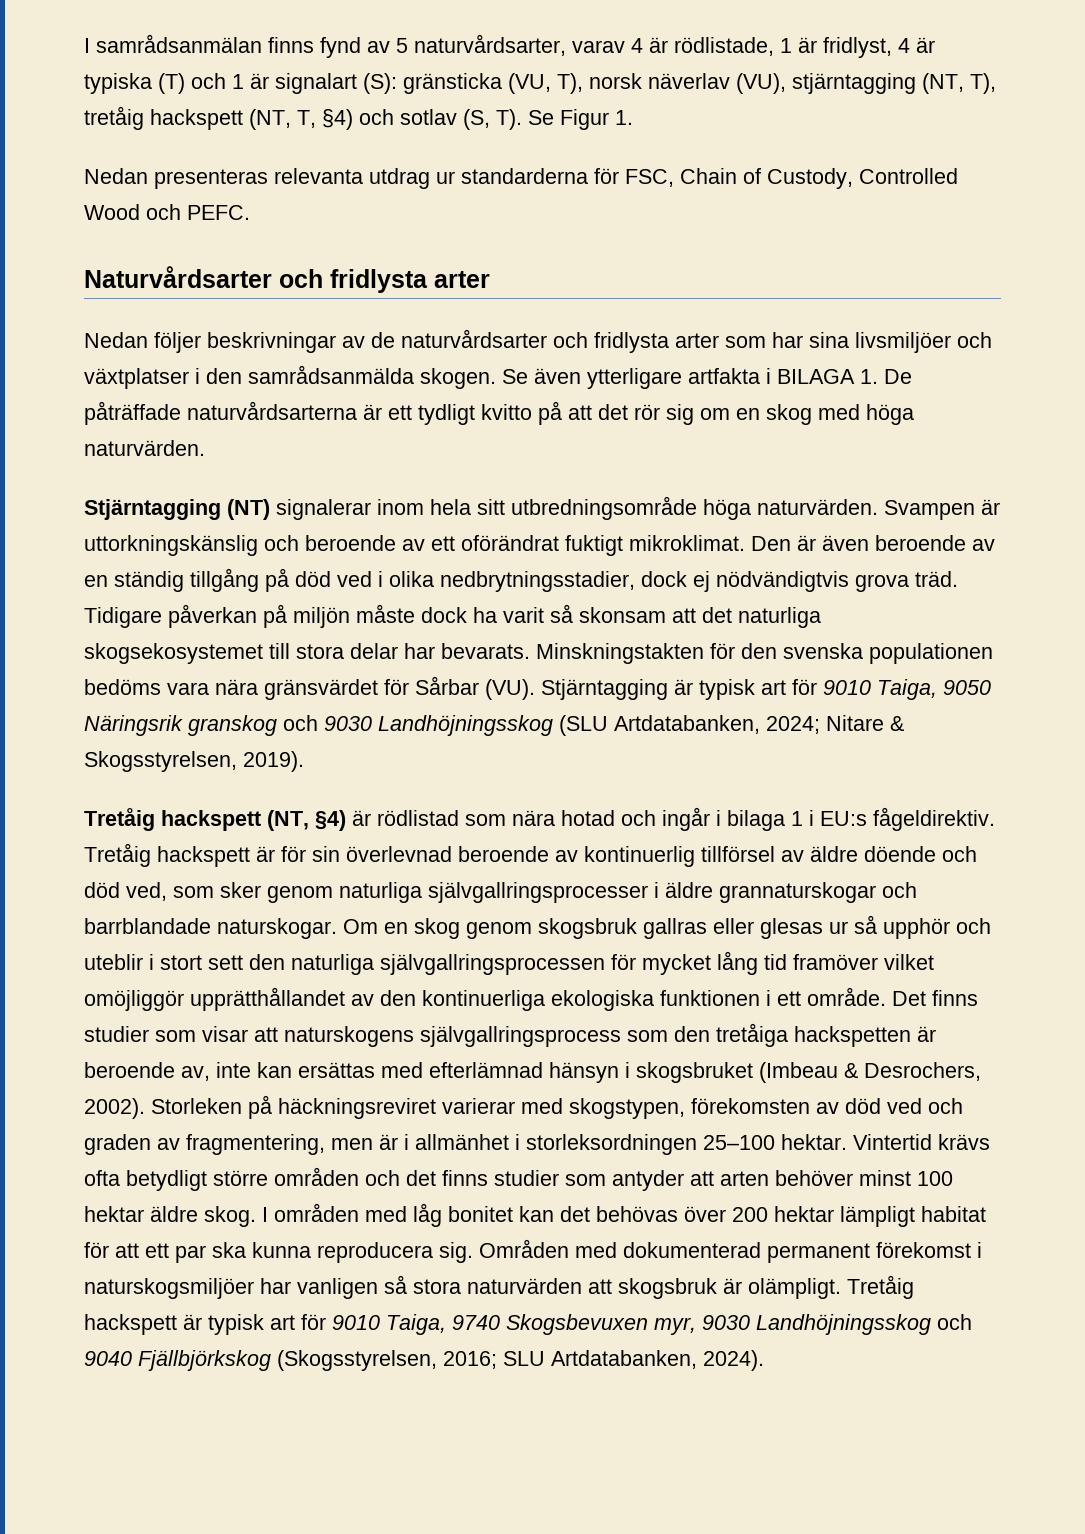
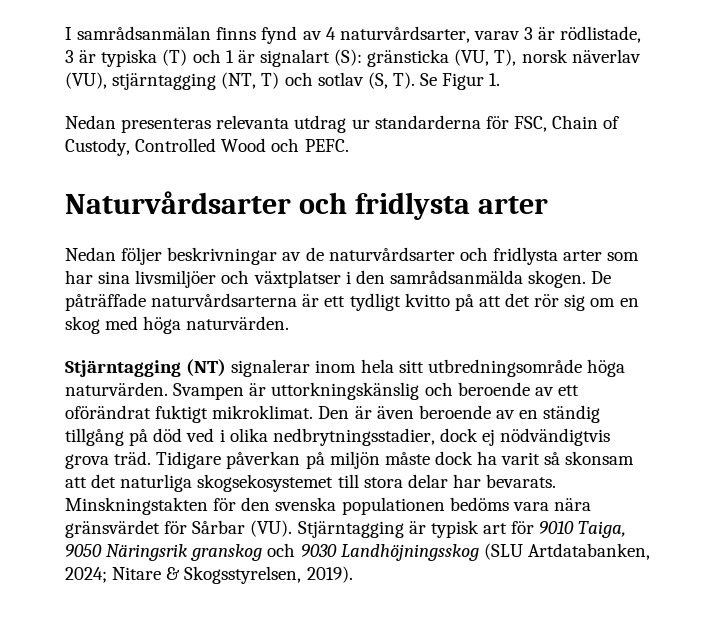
- I samrådsanmälan finns fynd av 5 naturvårdsarter, varav 4 är rödlistade, 1 är fridlyst, 4 är typiska (T) och 1 är signalart (S): gränsticka (VU, T), norsk näverlav (VU), stjärntagging (NT, T), tretåig hackspett (NT, T, §4) och sotlav (S, T). Se Figur 1.
+ I samrådsanmälan finns fynd av 4 naturvårdsarter, varav 3 är rödlistade, 3 är typiska (T) och 1 är signalart (S): gränsticka (VU, T), norsk näverlav (VU), stjärntagging (NT, T) och sotlav (S, T). Se Figur 1.
- Se även ytterligare artfakta i BILAGA 1. De påträffade naturvårdsarterna är ett tydligt kvitto på att det rör sig om en skog med höga naturvärden.
+ De påträffade naturvårdsarterna är ett tydligt kvitto på att det rör sig om en skog med höga naturvärden.
- Tretåig hackspett (NT, §4) är rödlistad som nära hotad och ingår i bilaga 1 i EU:s fågeldirektiv. Tretåig hackspett är för sin överlevnad beroende av kontinuerlig tillförsel av äldre döende och död ved, som sker genom naturliga självgallringsprocesser i äldre grannaturskogar och barrblandade naturskogar. Om en skog genom skogsbruk gallras eller glesas ur så upphör och uteblir i stort sett den naturliga självgallringsprocessen för mycket lång tid framöver vilket omöjliggör upprätthållandet av den kontinuerliga ekologiska funktionen i ett område. Det finns studier som visar att naturskogens självgallringsprocess som den tretåiga hackspetten är beroende av, inte kan ersättas med efterlämnad hänsyn i skogsbruket (Imbeau & Desrochers, 2002). Storleken på häckningsreviret varierar med skogstypen, förekomsten av död ved och graden av fragmentering, men är i allmänhet i storleksordningen 25–100 hektar. Vintertid krävs ofta betydligt större områden och det finns studier som antyder att arten behöver minst 100 hektar äldre skog. I områden med låg bonitet kan det behövas över 200 hektar lämpligt habitat för att ett par ska kunna reproducera sig. Områden med dokumenterad permanent förekomst i naturskogsmiljöer har vanligen så stora naturvärden att skogsbruk är olämpligt. Tretåig hackspett är typisk art för 9010 Taiga, 9740 Skogsbevuxen myr, 9030 Landhöjningsskog och 9040 Fjällbjörkskog (Skogsstyrelsen, 2016; SLU Artdatabanken, 2024).

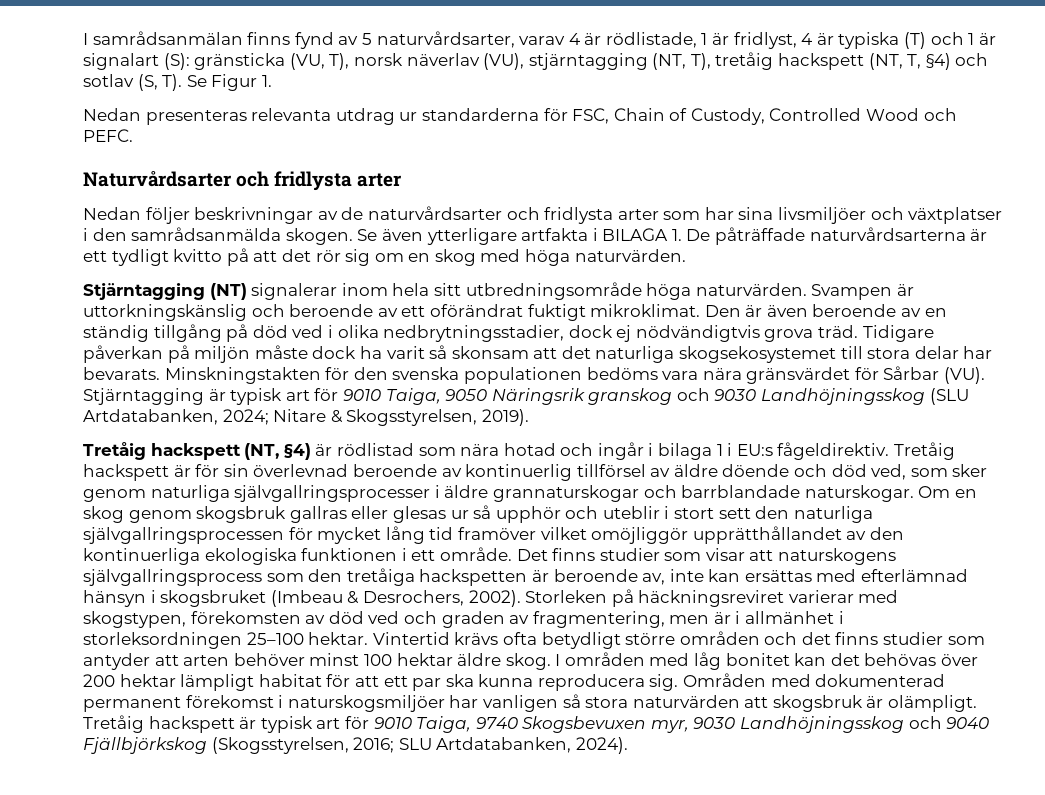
- I samrådsanmälan finns fynd av 4 naturvårdsarter, varav 3 är rödlistade, 3 är typiska (T) och 1 är signalart (S): gränsticka (VU, T), norsk näverlav (VU), stjärntagging (NT, T) och sotlav (S, T). Se Figur 1.
+ I samrådsanmälan finns fynd av 5 naturvårdsarter, varav 4 är rödlistade, 1 är fridlyst, 4 är typiska (T) och 1 är signalart (S): gränsticka (VU, T), norsk näverlav (VU), stjärntagging (NT, T), tretåig hackspett (NT, T, §4) och sotlav (S, T). Se Figur 1.
- De påträffade naturvårdsarterna är ett tydligt kvitto på att det rör sig om en skog med höga naturvärden.
+ Se även ytterligare artfakta i BILAGA 1. De påträffade naturvårdsarterna är ett tydligt kvitto på att det rör sig om en skog med höga naturvärden.
+ Tretåig hackspett (NT, §4) är rödlistad som nära hotad och ingår i bilaga 1 i EU:s fågeldirektiv. Tretåig hackspett är för sin överlevnad beroende av kontinuerlig tillförsel av äldre döende och död ved, som sker genom naturliga självgallringsprocesser i äldre grannaturskogar och barrblandade naturskogar. Om en skog genom skogsbruk gallras eller glesas ur så upphör och uteblir i stort sett den naturliga självgallringsprocessen för mycket lång tid framöver vilket omöjliggör upprätthållandet av den kontinuerliga ekologiska funktionen i ett område. Det finns studier som visar att naturskogens självgallringsprocess som den tretåiga hackspetten är beroende av, inte kan ersättas med efterlämnad hänsyn i skogsbruket (Imbeau & Desrochers, 2002). Storleken på häckningsreviret varierar med skogstypen, förekomsten av död ved och graden av fragmentering, men är i allmänhet i storleksordningen 25–100 hektar. Vintertid krävs ofta betydligt större områden och det finns studier som antyder att arten behöver minst 100 hektar äldre skog. I områden med låg bonitet kan det behövas över 200 hektar lämpligt habitat för att ett par ska kunna reproducera sig. Områden med dokumenterad permanent förekomst i naturskogsmiljöer har vanligen så stora naturvärden att skogsbruk är olämpligt. Tretåig hackspett är typisk art för 9010 Taiga, 9740 Skogsbevuxen myr, 9030 Landhöjningsskog och 9040 Fjällbjörkskog (Skogsstyrelsen, 2016; SLU Artdatabanken, 2024).

